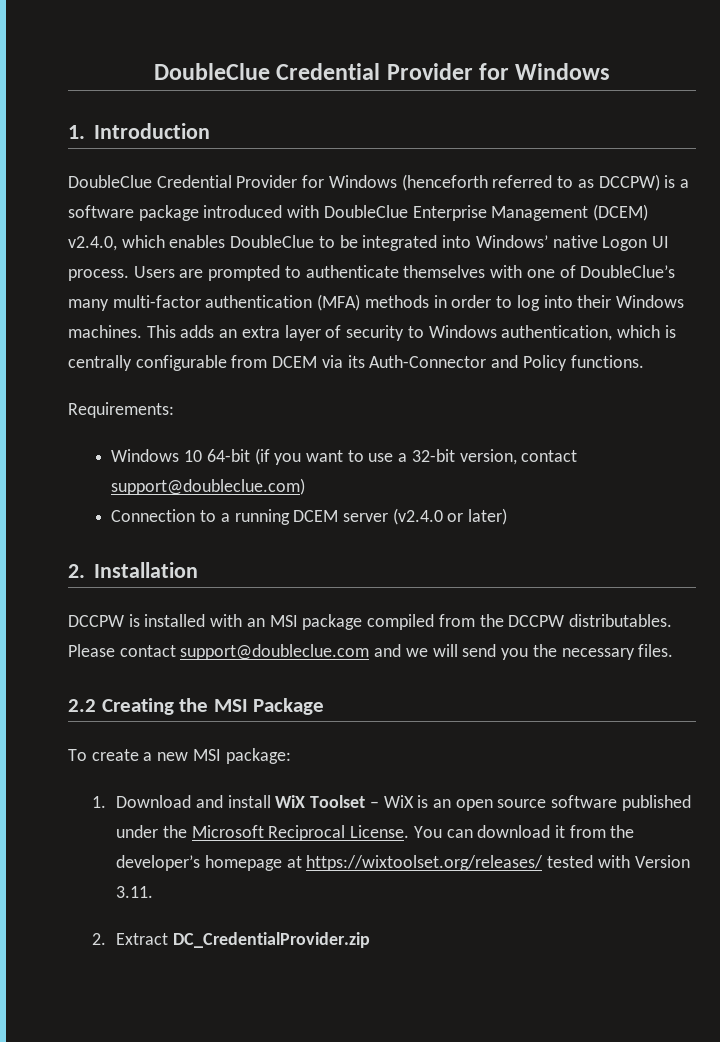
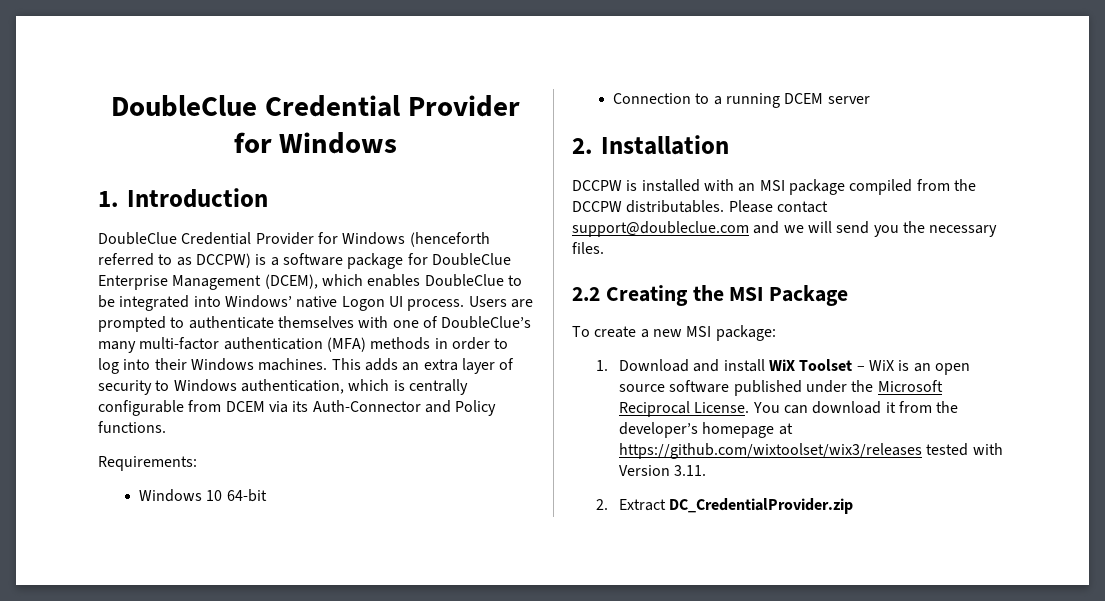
- DoubleClue Credential Provider for Windows (henceforth referred to as DCCPW) is a software package introduced with DoubleClue Enterprise Management (DCEM) v2.4.0, which enables DoubleClue to be integrated into Windows’ native Logon UI process.
+ DoubleClue Credential Provider for Windows (henceforth referred to as DCCPW) is a software package for DoubleClue Enterprise Management (DCEM), which enables DoubleClue to be integrated into Windows’ native Logon UI process.
- Windows 10 64-bit (if you want to use a 32-bit version, contact support@doubleclue.com)
+ Windows 10 64-bit
- Connection to a running DCEM server (v2.4.0 or later)
+ Connection to a running DCEM server
- You can download it from the developer’s homepage at https://wixtoolset.org/releases/ tested with Version 3.11.
+ You can download it from the developer’s homepage at https://github.com/wixtoolset/wix3/releases tested with Version 3.11.

